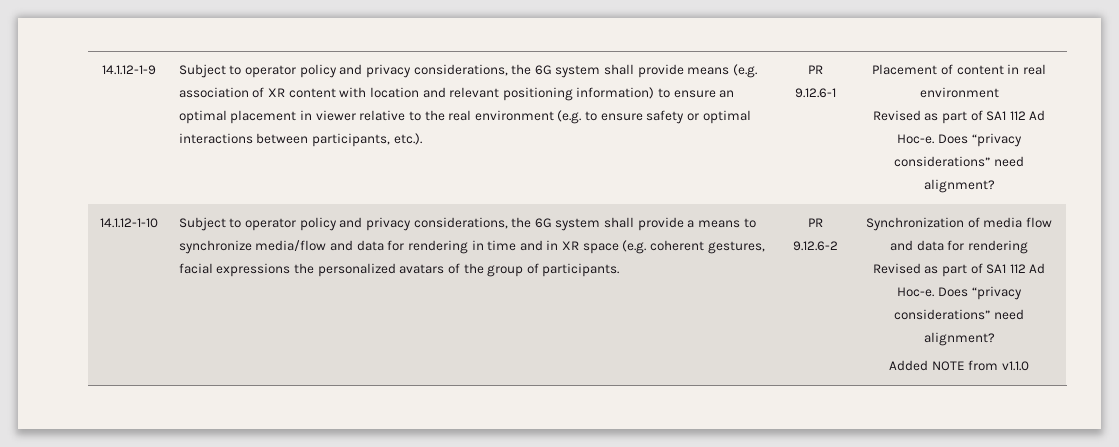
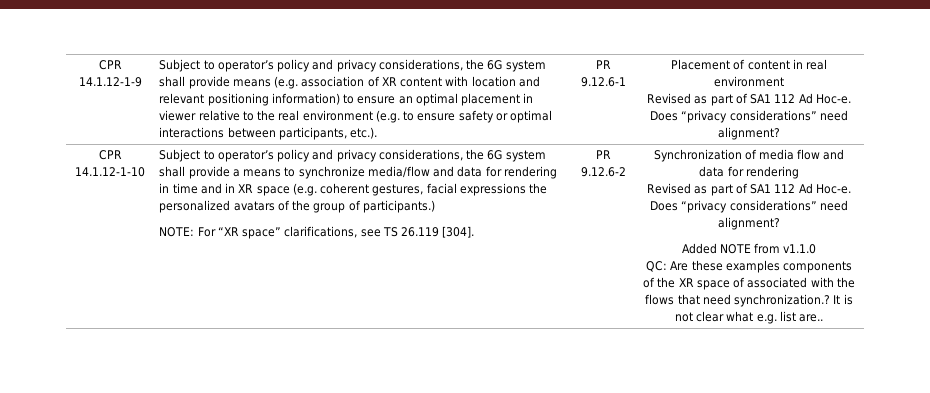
- 14.1.12-1-9
+ CPR 14.1.12-1-9
- Subject to operator policy and privacy considerations, the 6G system shall provide means (e.g. association of XR content with location and relevant positioning information) to ensure an optimal placement in viewer relative to the real environment (e.g. to ensure safety or optimal interactions between participants, etc.).
+ Subject to operator’s policy and privacy considerations, the 6G system shall provide means (e.g. association of XR content with location and relevant positioning information) to ensure an optimal placement in viewer relative to the real environment (e.g. to ensure safety or optimal interactions between participants, etc.).
- 14.1.12-1-10
+ CPR 14.1.12-1-10
- Subject to operator policy and privacy considerations, the 6G system shall provide a means to synchronize media/flow and data for rendering in time and in XR space (e.g. coherent gestures, facial expressions the personalized avatars of the group of participants.
+ Subject to operator’s policy and privacy considerations, the 6G system shall provide a means to synchronize media/flow and data for rendering in time and in XR space (e.g. coherent gestures, facial expressions the personalized avatars of the group of participants.)
+ NOTE: For “XR space” clarifications, see TS 26.119 [304].
+ QC: Are these examples components of the XR space of associated with the flows that need synchronization.? It is not clear what e.g. list are..

